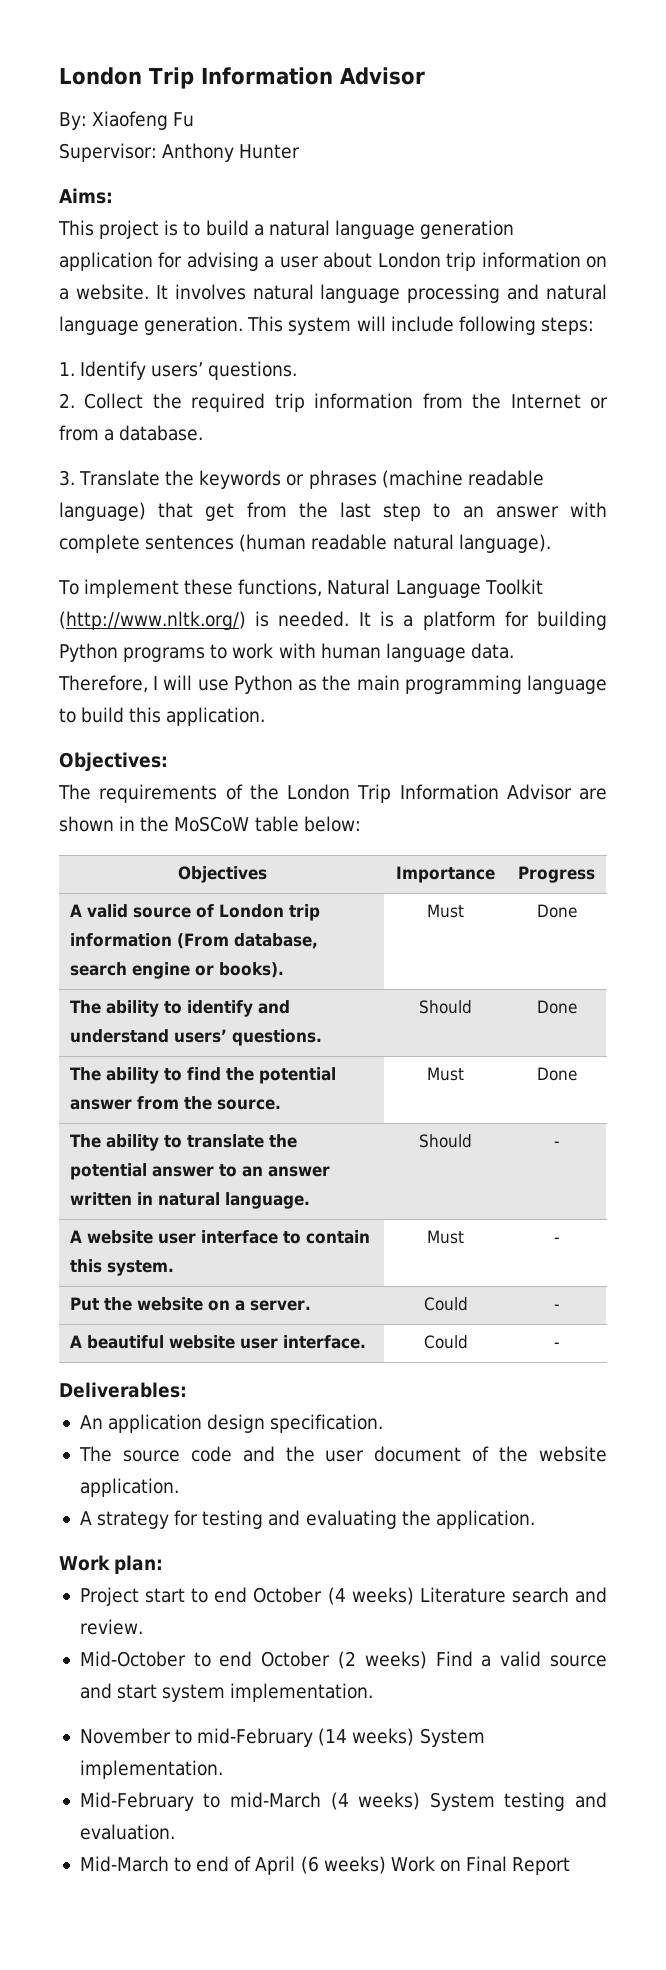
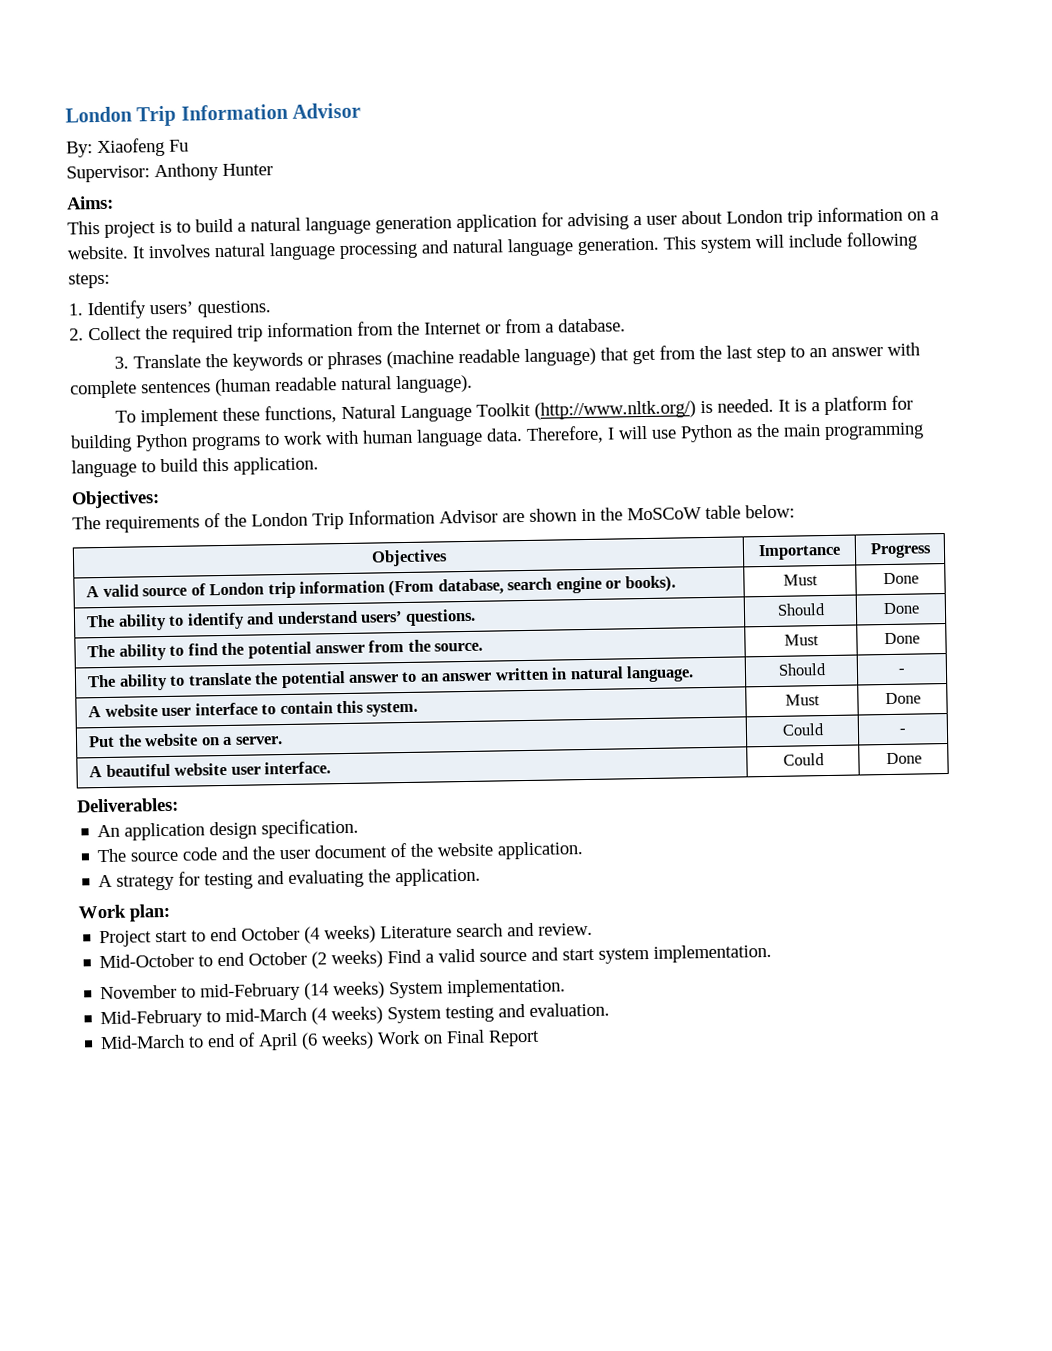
- A website user interface to contain this system. | Must | -
+ A website user interface to contain this system. | Must | Done
- A beautiful website user interface. | Could | -
+ A beautiful website user interface. | Could | Done

